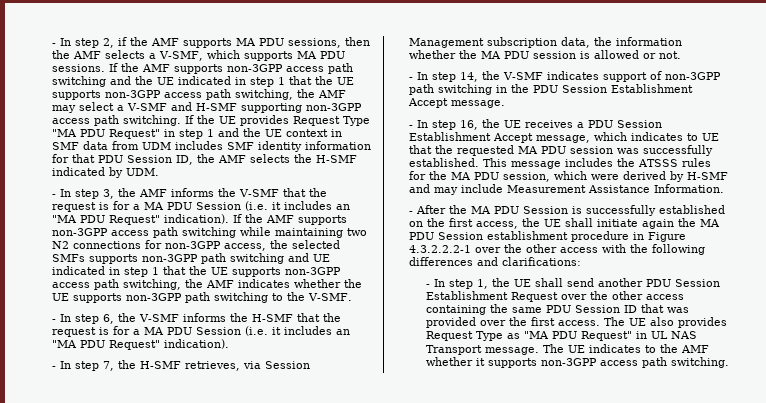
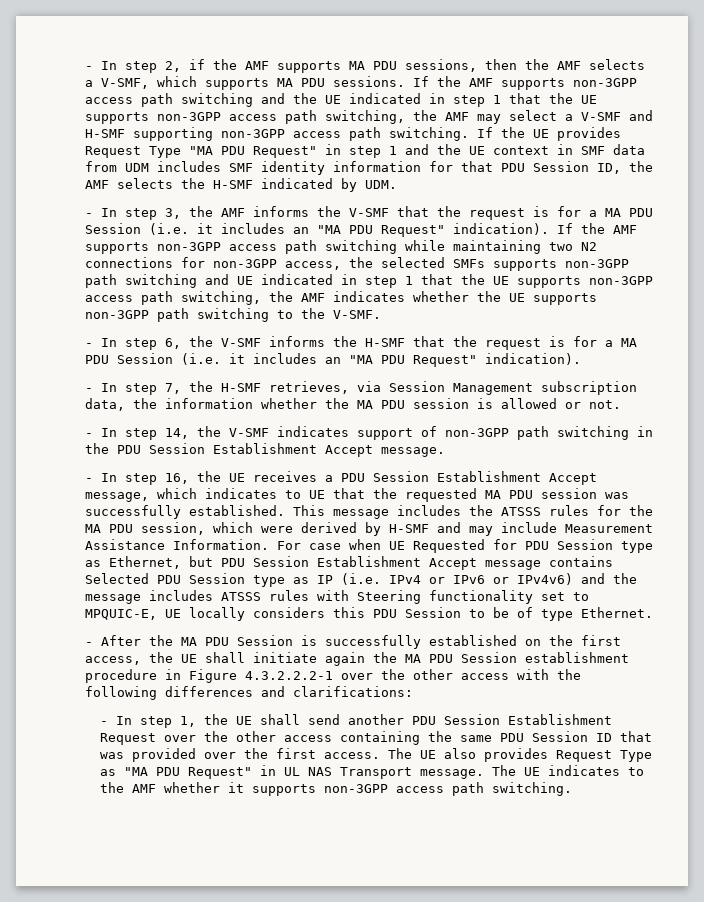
+ For case when UE Requested for PDU Session type as Ethernet, but PDU Session Establishment Accept message contains Selected PDU Session type as IP (i.e. IPv4 or IPv6 or IPv4v6) and the message includes ATSSS rules with Steering functionality set to MPQUIC-E, UE locally considers this PDU Session to be of type Ethernet.

